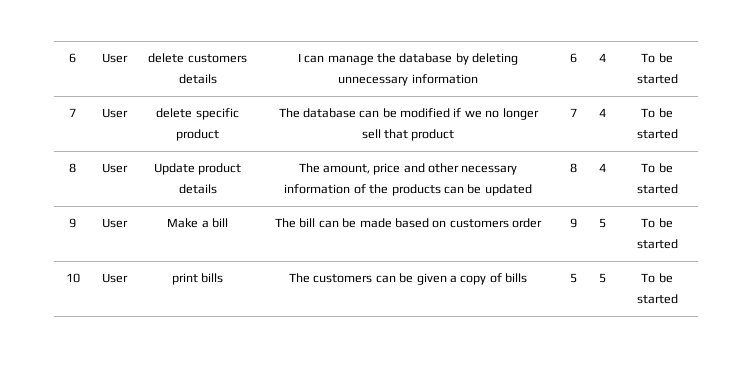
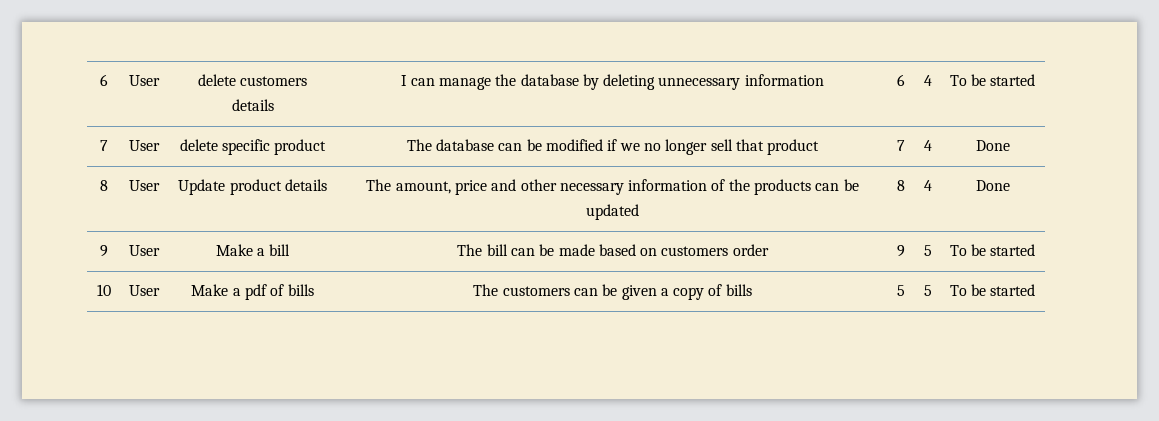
- 7 | User | delete specific product | The database can be modified if we no longer sell that product | 7 | 4 | To be started
+ 7 | User | delete specific product | The database can be modified if we no longer sell that product | 7 | 4 | Done
- 8 | User | Update product details | The amount, price and other necessary information of the products can be updated | 8 | 4 | To be started
+ 8 | User | Update product details | The amount, price and other necessary information of the products can be updated | 8 | 4 | Done
- 10 | User | print bills | The customers can be given a copy of bills | 5 | 5 | To be started
+ 10 | User | Make a pdf of bills | The customers can be given a copy of bills | 5 | 5 | To be started

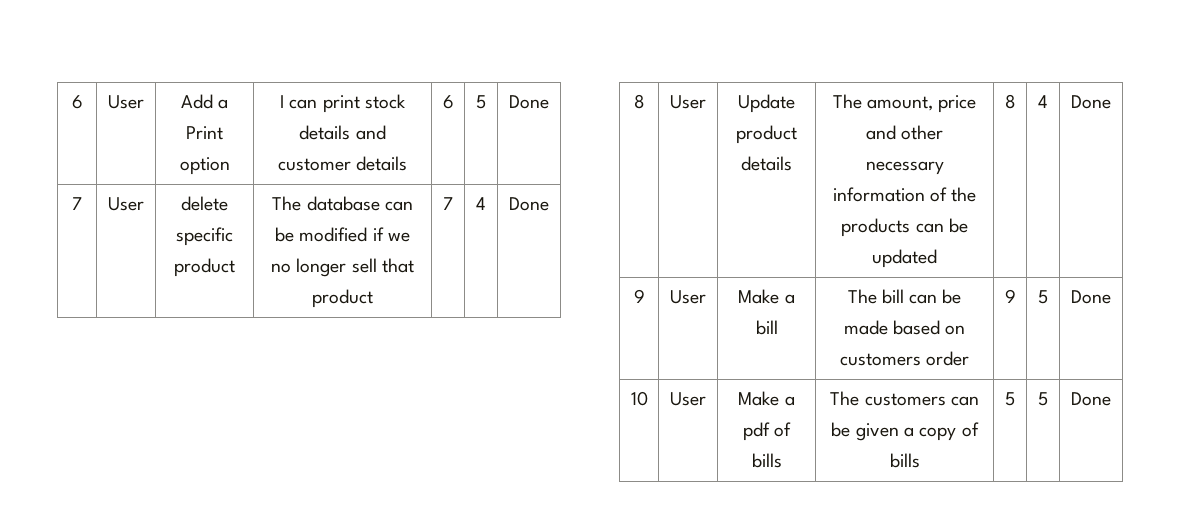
- 6 | User | delete customers details | I can manage the database by deleting unnecessary information | 6 | 4 | To be started
+ 6 | User | Add a Print option | I can print stock details and customer details | 6 | 5 | Done
- 9 | User | Make a bill | The bill can be made based on customers order | 9 | 5 | To be started
+ 9 | User | Make a bill | The bill can be made based on customers order | 9 | 5 | Done
- 10 | User | Make a pdf of bills | The customers can be given a copy of bills | 5 | 5 | To be started
+ 10 | User | Make a pdf of bills | The customers can be given a copy of bills | 5 | 5 | Done

